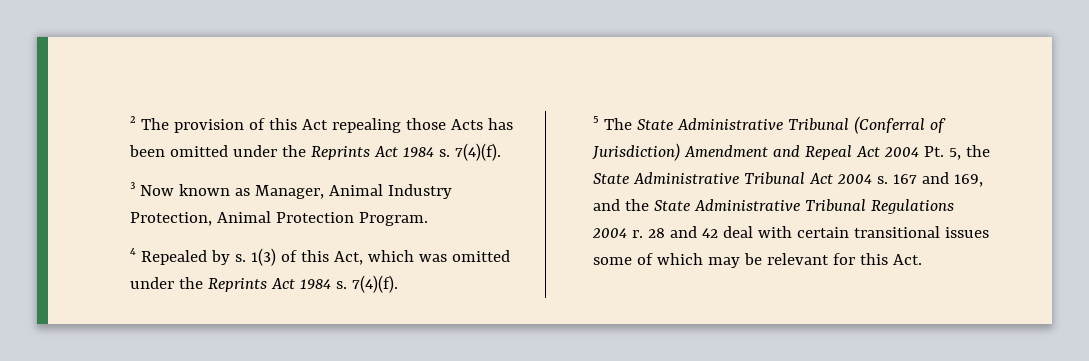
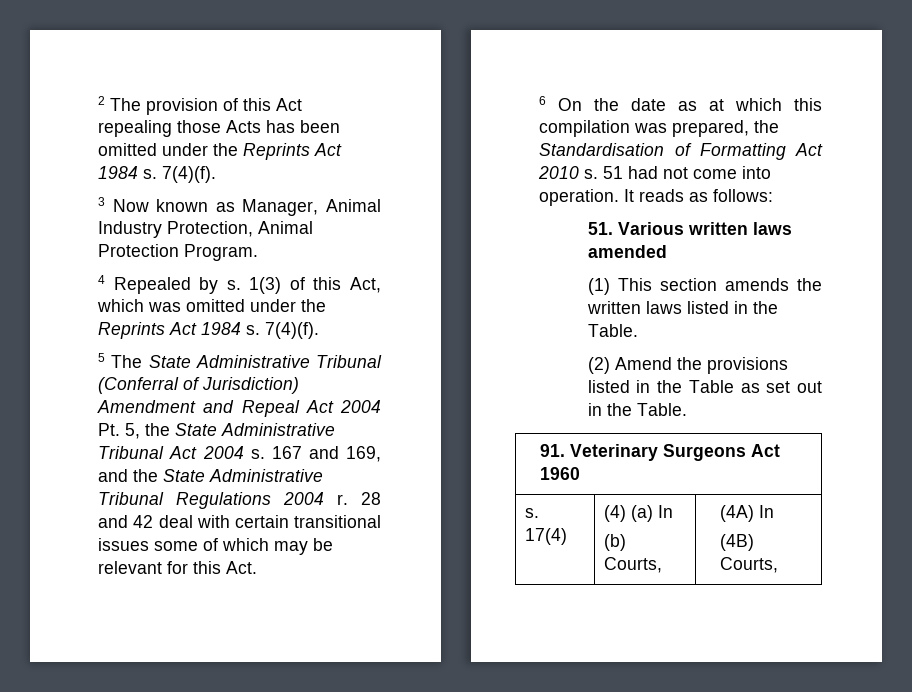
+ 6 On the date as at which this compilation was prepared, the Standardisation of Formatting Act 2010 s. 51 had not come into operation. It reads as follows:
+ 51. Various written laws amended
+ (1) This section amends the written laws listed in the Table.
+ (2) Amend the provisions listed in the Table as set out in the Table.
+ 91. Veterinary Surgeons Act 1960
+ s. 17(4) | (4) (a) In
+ (b) Courts, | (4A) In
+ (4B) Courts,

